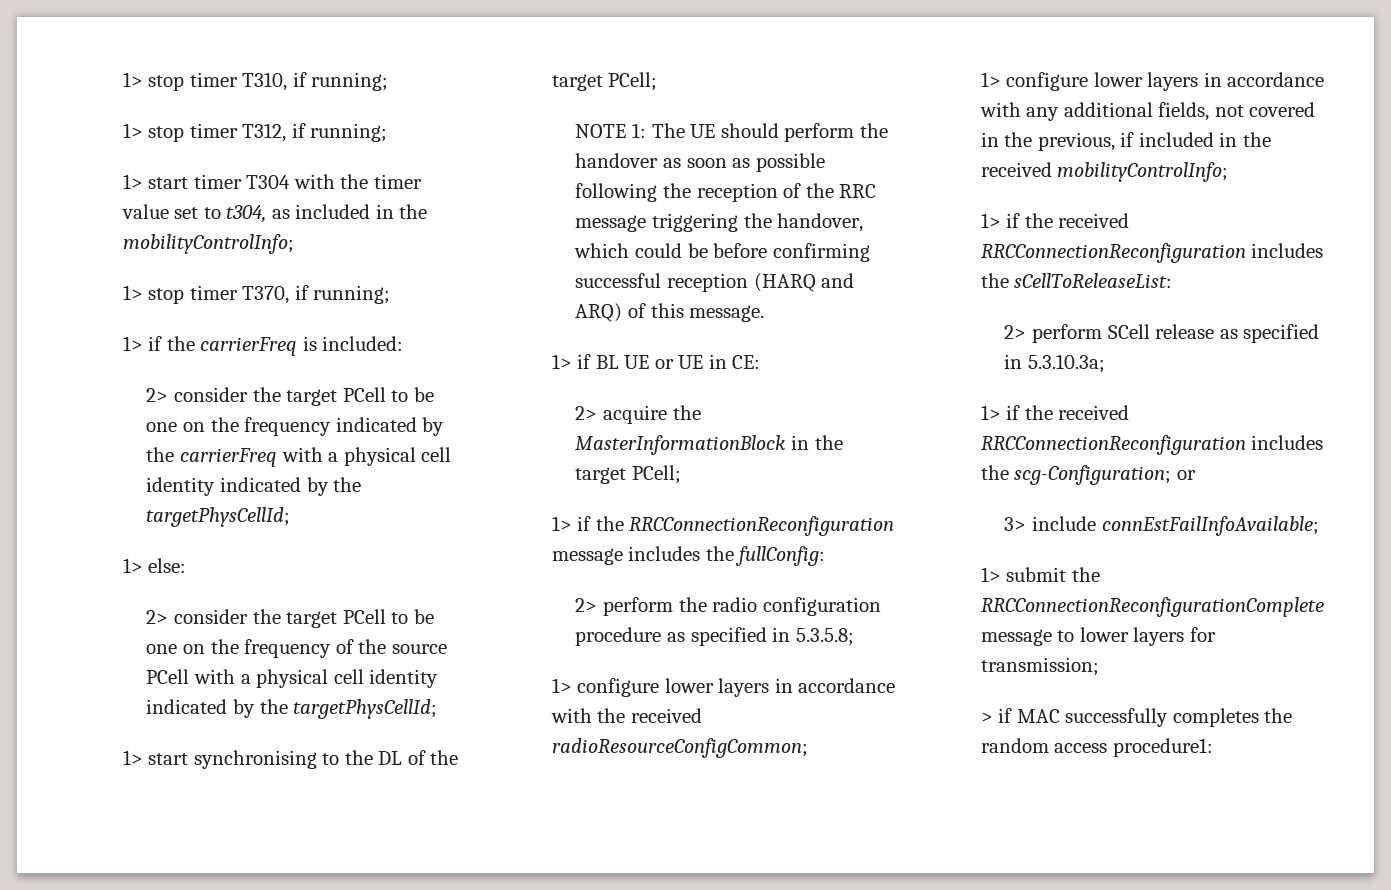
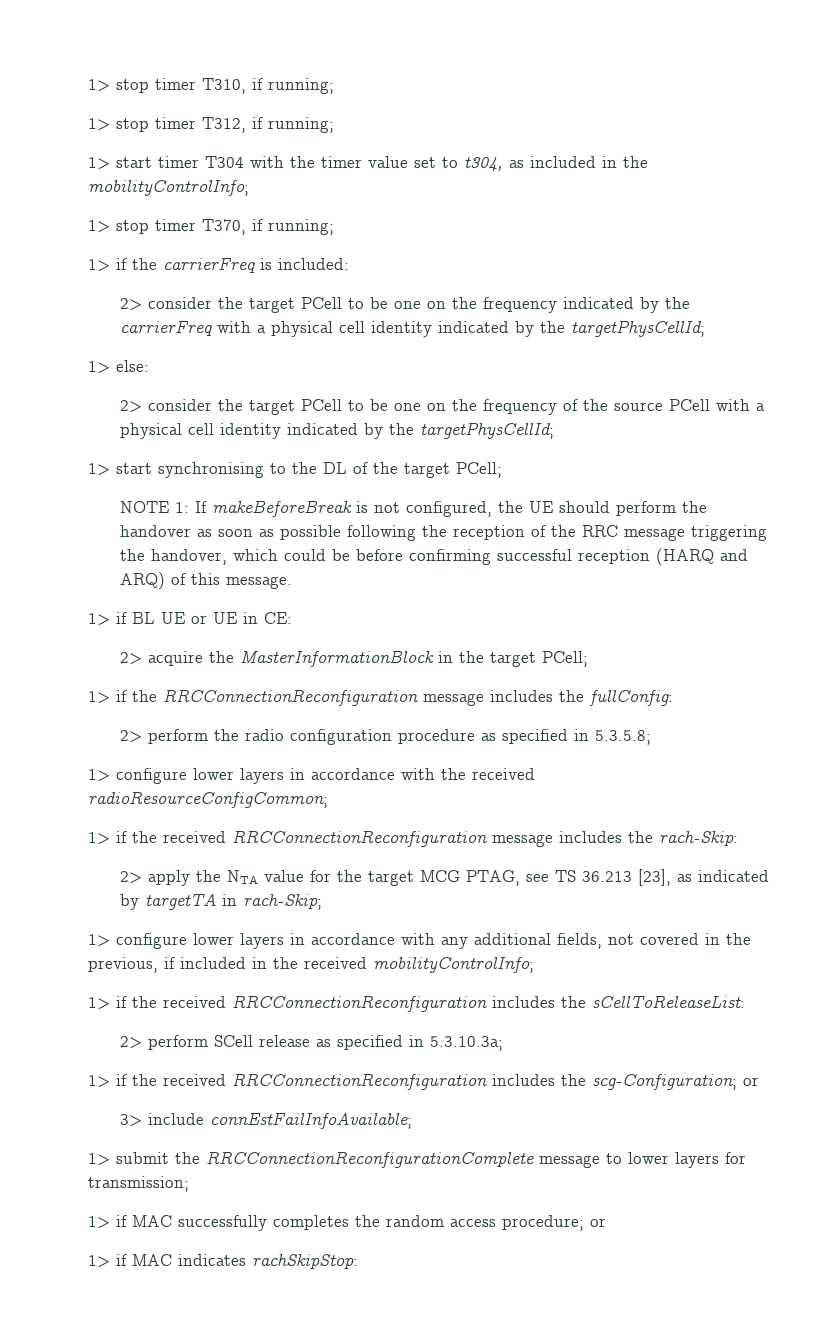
- NOTE 1: The UE should perform the handover as soon as possible following the reception of the RRC message triggering the handover, which could be before confirming successful reception (HARQ and ARQ) of this message.
+ NOTE 1: If makeBeforeBreak is not configured, the UE should perform the handover as soon as possible following the reception of the RRC message triggering the handover, which could be before confirming successful reception (HARQ and ARQ) of this message.
+ 1> if the received RRCConnectionReconfiguration message includes the rach-Skip:
+ 2> apply the NTA value for the target MCG PTAG, see TS 36.213 [23], as indicated by targetTA in rach-Skip;
- > if MAC successfully completes the random access procedure1:
+ 1> if MAC successfully completes the random access procedure; or
+ 1> if MAC indicates rachSkipStop:

